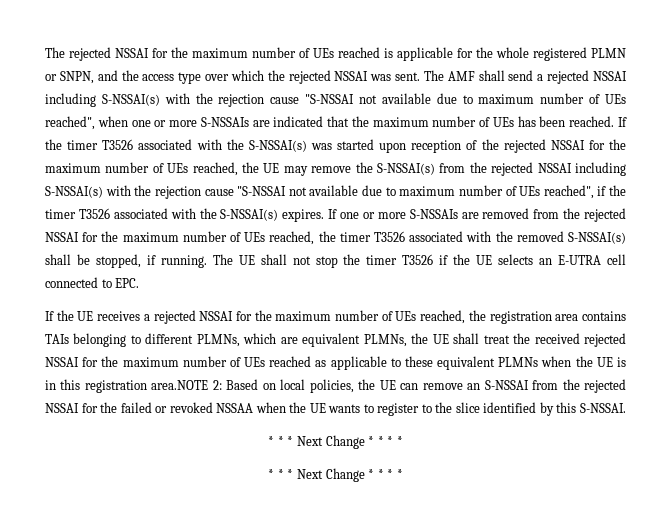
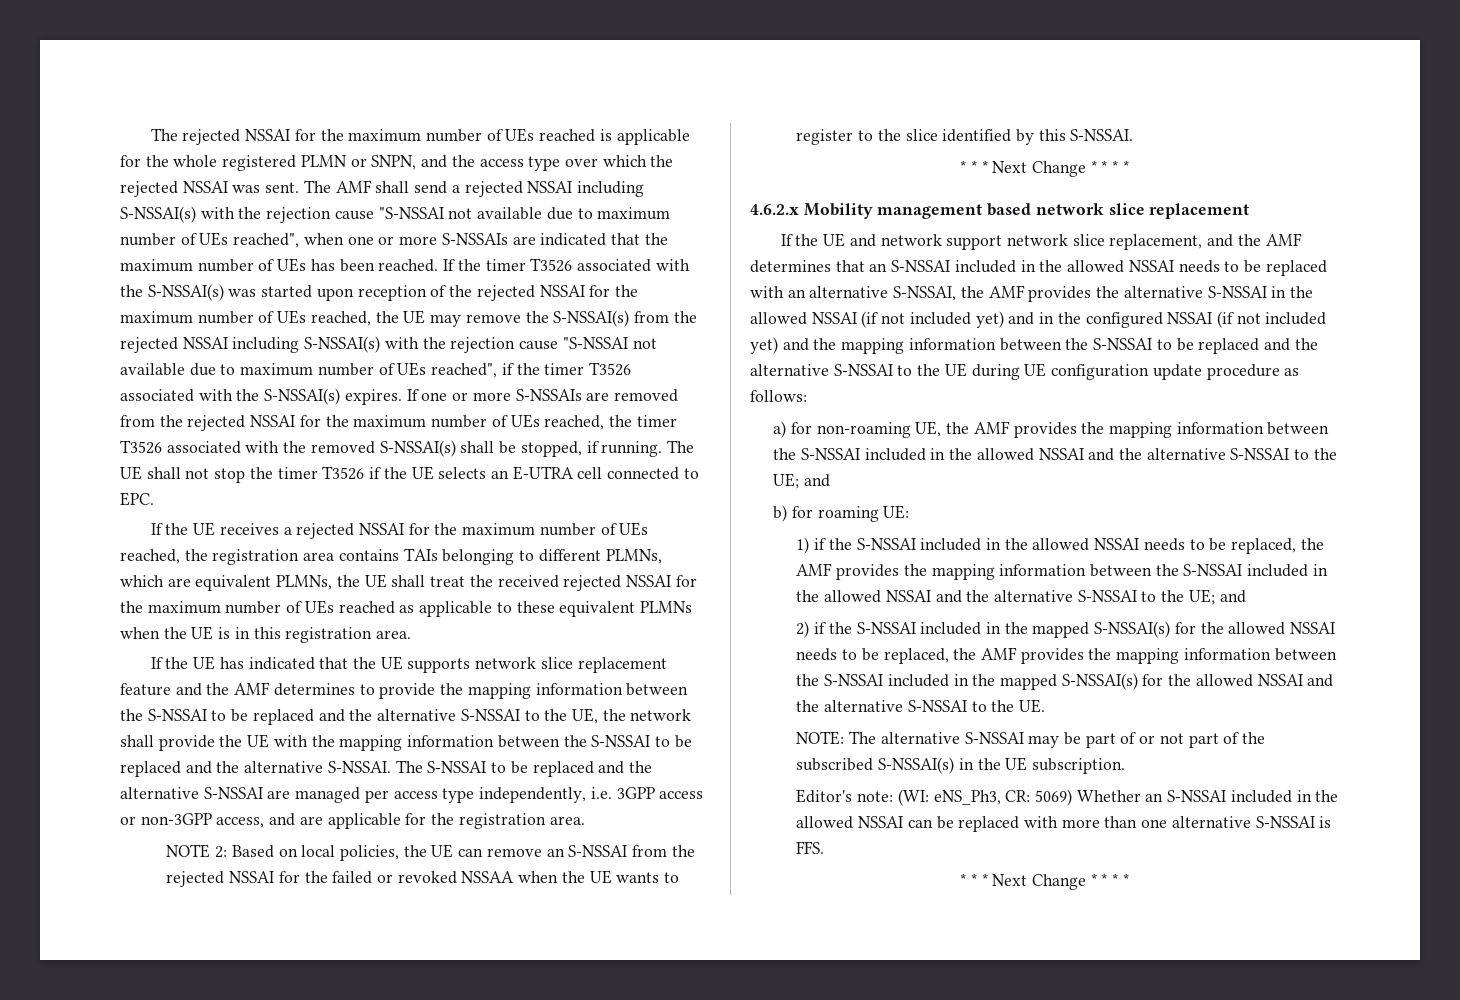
- If the UE receives a rejected NSSAI for the maximum number of UEs reached, the registration area contains TAIs belonging to different PLMNs, which are equivalent PLMNs, the UE shall treat the received rejected NSSAI for the maximum number of UEs reached as applicable to these equivalent PLMNs when the UE is in this registration area.NOTE 2:
+ If the UE receives a rejected NSSAI for the maximum number of UEs reached, the registration area contains TAIs belonging to different PLMNs, which are equivalent PLMNs, the UE shall treat the received rejected NSSAI for the maximum number of UEs reached as applicable to these equivalent PLMNs when the UE is in this registration area.
+ If the UE has indicated that the UE supports network slice replacement feature and the AMF determines to provide the mapping information between the S-NSSAI to be replaced and the alternative S-NSSAI to the UE, the network shall provide the UE with the mapping information between the S-NSSAI to be replaced and the alternative S-NSSAI. The S-NSSAI to be replaced and the alternative S-NSSAI are managed per access type independently, i.e. 3GPP access or non-3GPP access, and are applicable for the registration area.
+ NOTE 2:
+ 4.6.2.x Mobility management based network slice replacement
+ If the UE and network support network slice replacement, and the AMF determines that an S-NSSAI included in the allowed NSSAI needs to be replaced with an alternative S-NSSAI, the AMF provides the alternative S-NSSAI in the allowed NSSAI (if not included yet) and in the configured NSSAI (if not included yet) and the mapping information between the S-NSSAI to be replaced and the alternative S-NSSAI to the UE during UE configuration update procedure as follows:
+ a) for non-roaming UE, the AMF provides the mapping information between the S-NSSAI included in the allowed NSSAI and the alternative S-NSSAI to the UE; and
+ b) for roaming UE:
+ 1) if the S-NSSAI included in the allowed NSSAI needs to be replaced, the AMF provides the mapping information between the S-NSSAI included in the allowed NSSAI and the alternative S-NSSAI to the UE; and
+ 2) if the S-NSSAI included in the mapped S-NSSAI(s) for the allowed NSSAI needs to be replaced, the AMF provides the mapping information between the S-NSSAI included in the mapped S-NSSAI(s) for the allowed NSSAI and the alternative S-NSSAI to the UE.
+ NOTE: The alternative S-NSSAI may be part of or not part of the subscribed S-NSSAI(s) in the UE subscription.
+ Editor's note: (WI: eNS_Ph3, CR: 5069) Whether an S-NSSAI included in the allowed NSSAI can be replaced with more than one alternative S-NSSAI is FFS.

